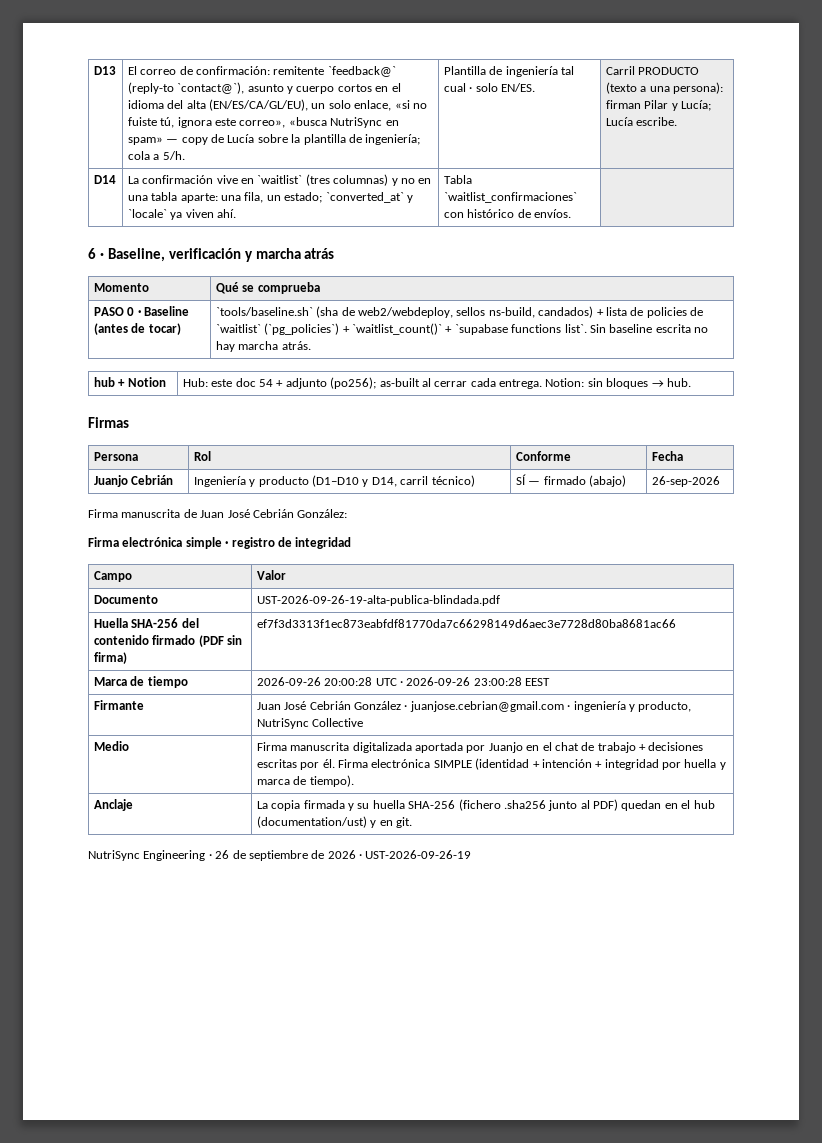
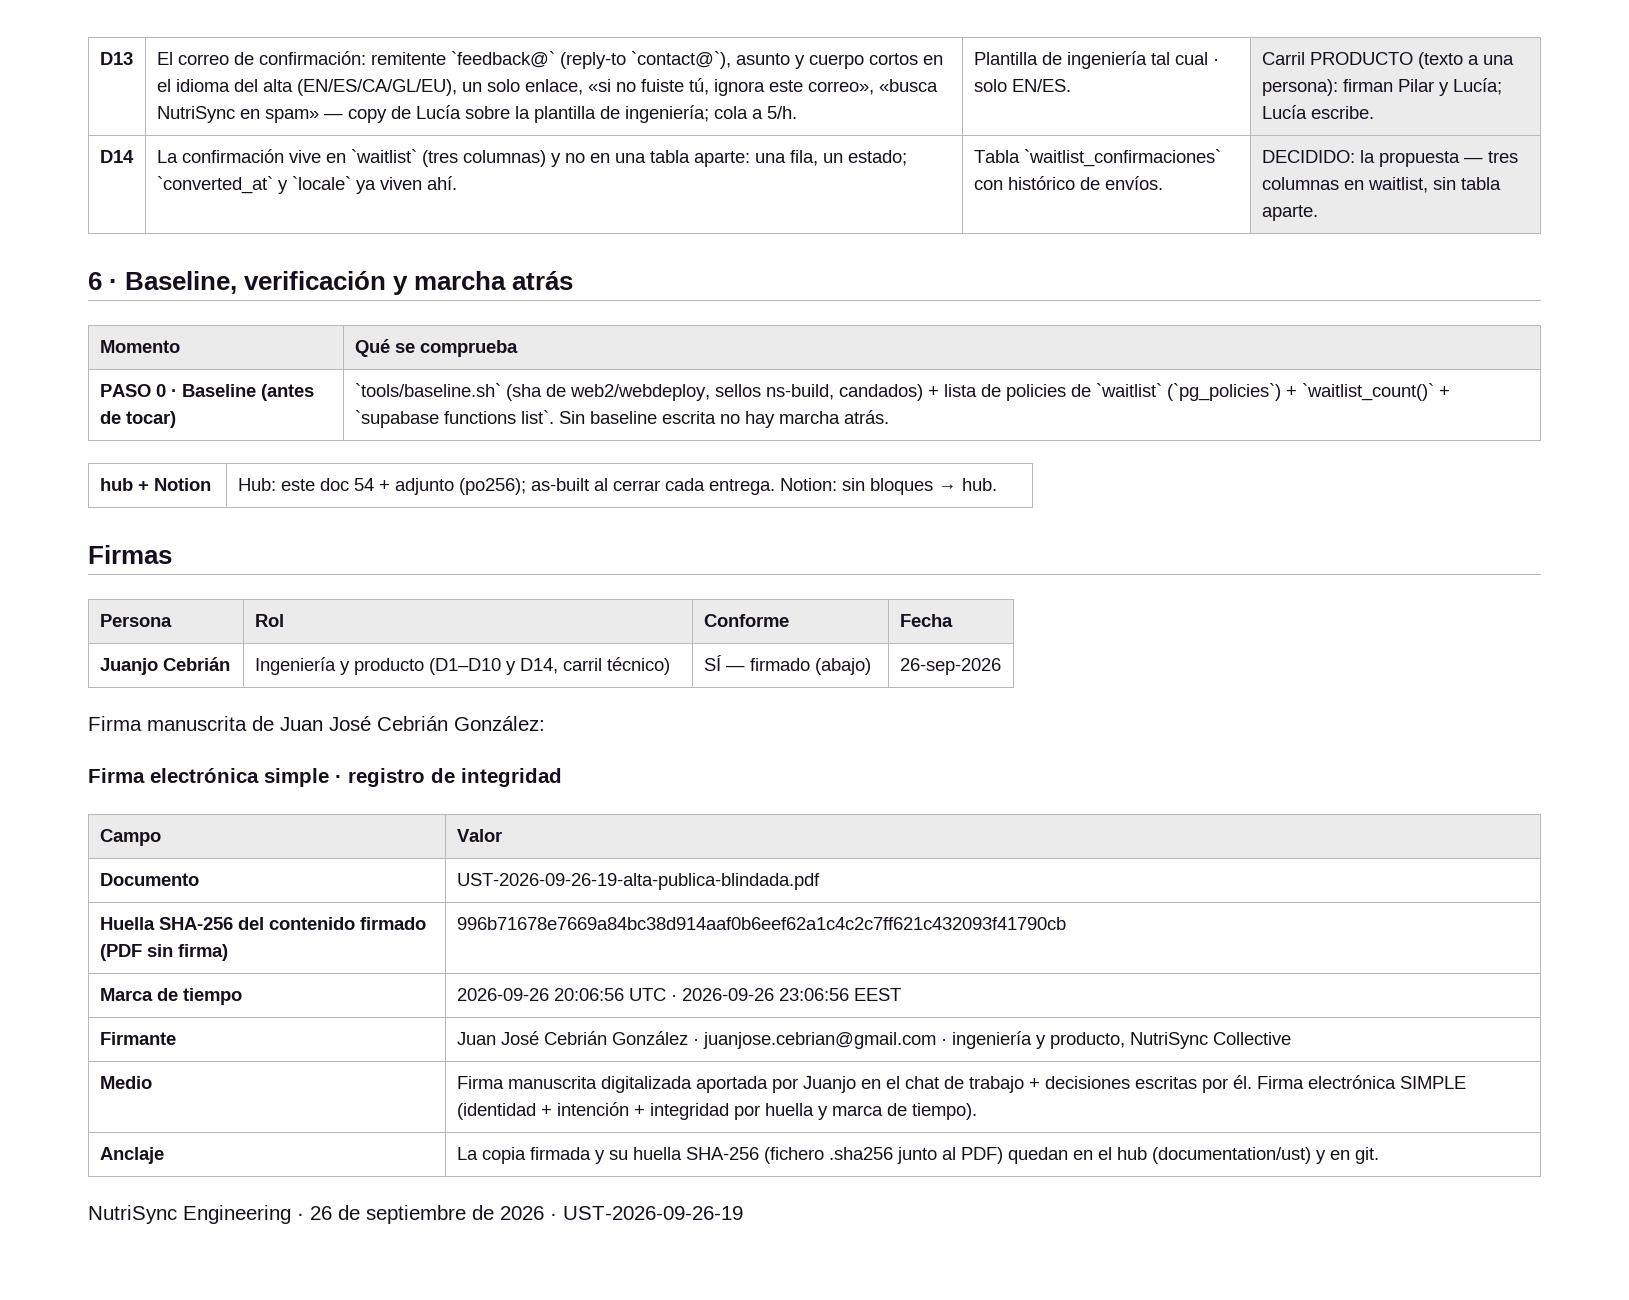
+ DECIDIDO: la propuesta — tres columnas en waitlist, sin tabla aparte.
- Huella SHA-256 del contenido firmado (PDF sin firma) | ef7f3d3313f1ec873eabfdf81770da7c66298149d6aec3e7728d80ba8681ac66
+ Huella SHA-256 del contenido firmado (PDF sin firma) | 996b71678e7669a84bc38d914aaf0b6eef62a1c4c2c7ff621c432093f41790cb
- Marca de tiempo | 2026-09-26 20:00:28 UTC · 2026-09-26 23:00:28 EEST
+ Marca de tiempo | 2026-09-26 20:06:56 UTC · 2026-09-26 23:06:56 EEST

